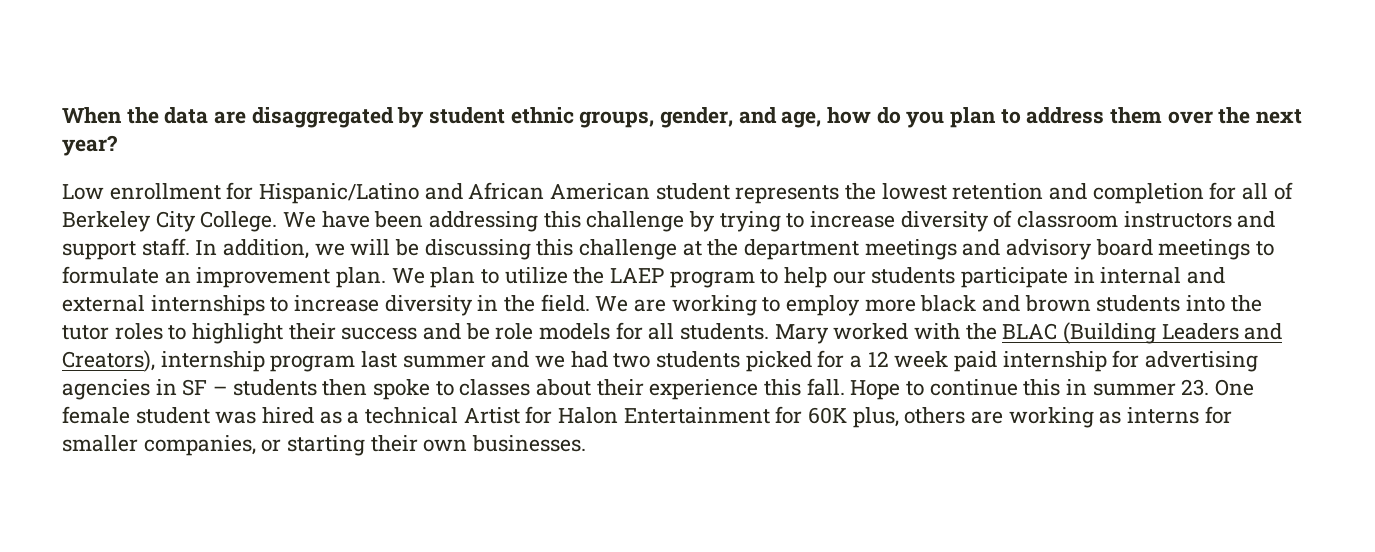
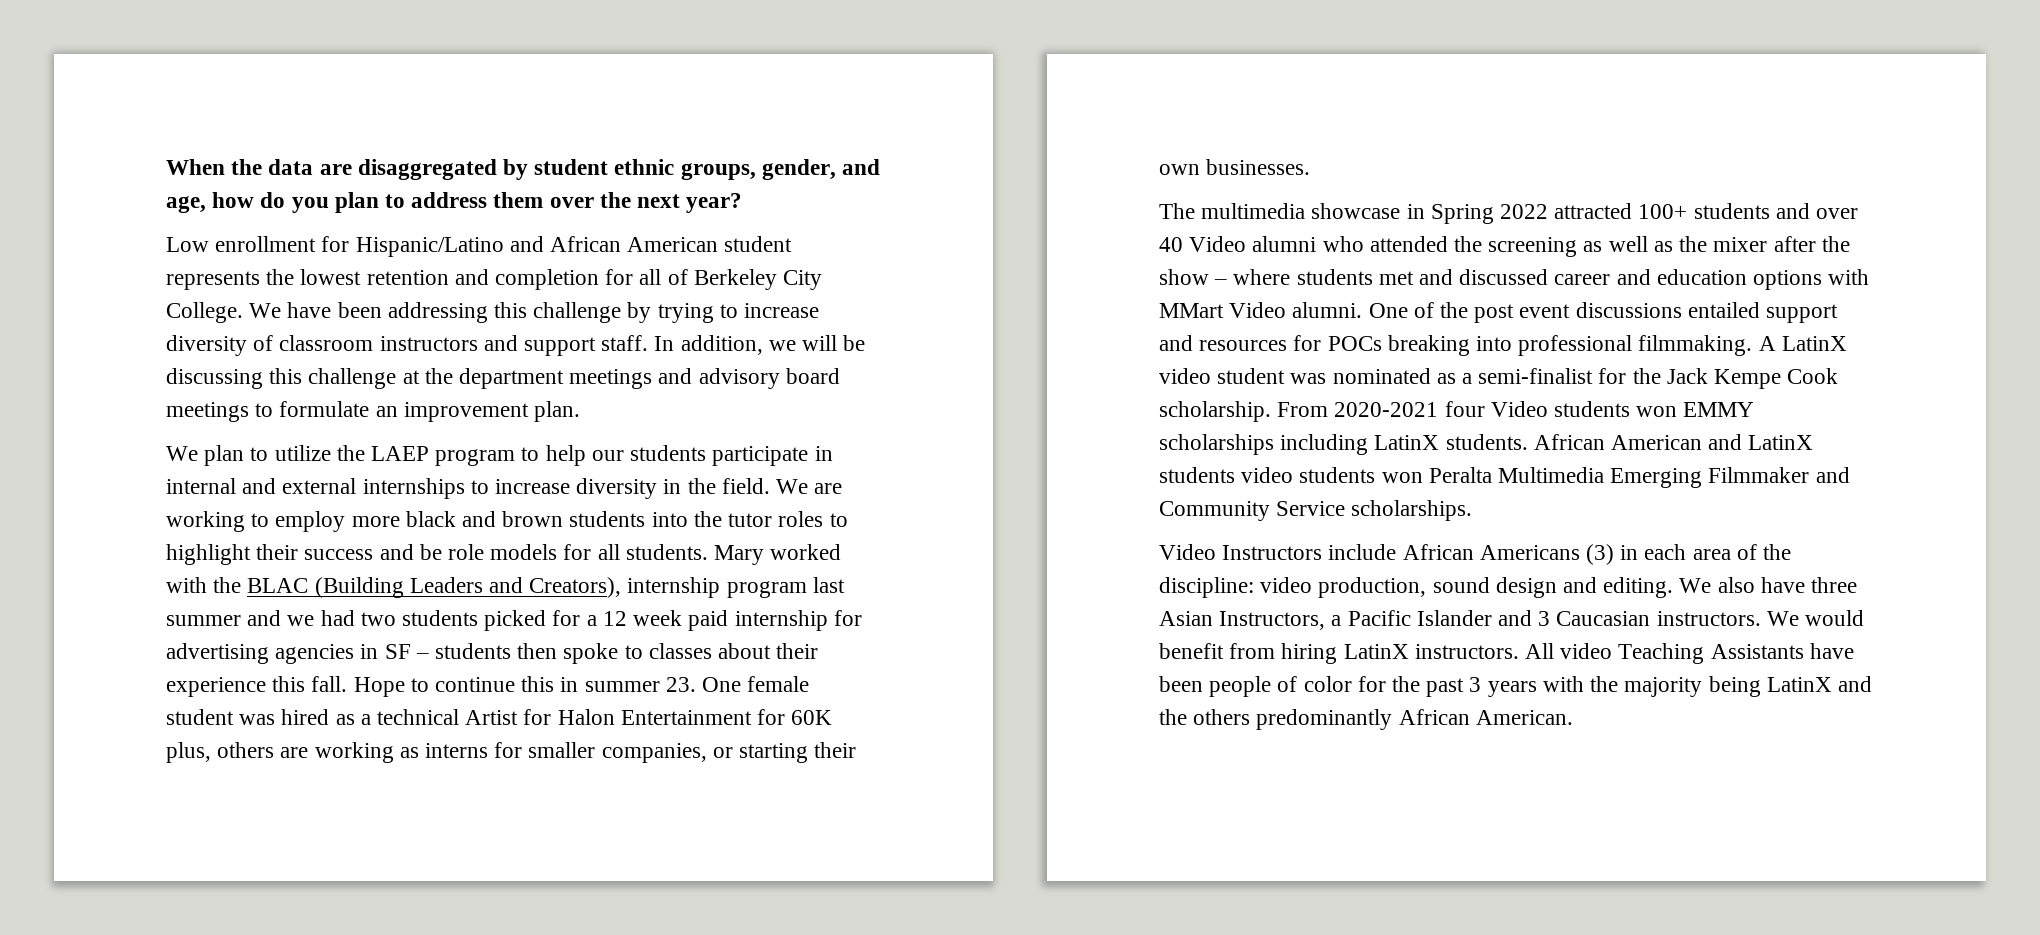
- In addition, we will be discussing this challenge at the department meetings and advisory board meetings to formulate an improvement plan. We plan to utilize the LAEP program to help our students participate in internal and external internships to increase diversity in the field.
+ In addition, we will be discussing this challenge at the department meetings and advisory board meetings to formulate an improvement plan.
+ We plan to utilize the LAEP program to help our students participate in internal and external internships to increase diversity in the field.
+ The multimedia showcase in Spring 2022 attracted 100+ students and over 40 Video alumni who attended the screening as well as the mixer after the show – where students met and discussed career and education options with MMart Video alumni. One of the post event discussions entailed support and resources for POCs breaking into professional filmmaking. A LatinX video student was nominated as a semi-finalist for the Jack Kempe Cook scholarship. From 2020-2021 four Video students won EMMY scholarships including LatinX students. African American and LatinX students video students won Peralta Multimedia Emerging Filmmaker and Community Service scholarships.
+ Video Instructors include African Americans (3) in each area of the discipline: video production, sound design and editing. We also have three Asian Instructors, a Pacific Islander and 3 Caucasian instructors. We would benefit from hiring LatinX instructors. All video Teaching Assistants have been people of color for the past 3 years with the majority being LatinX and the others predominantly African American.

